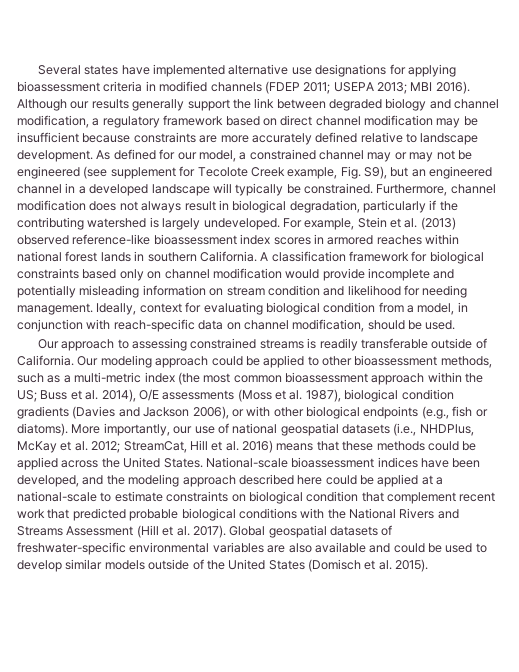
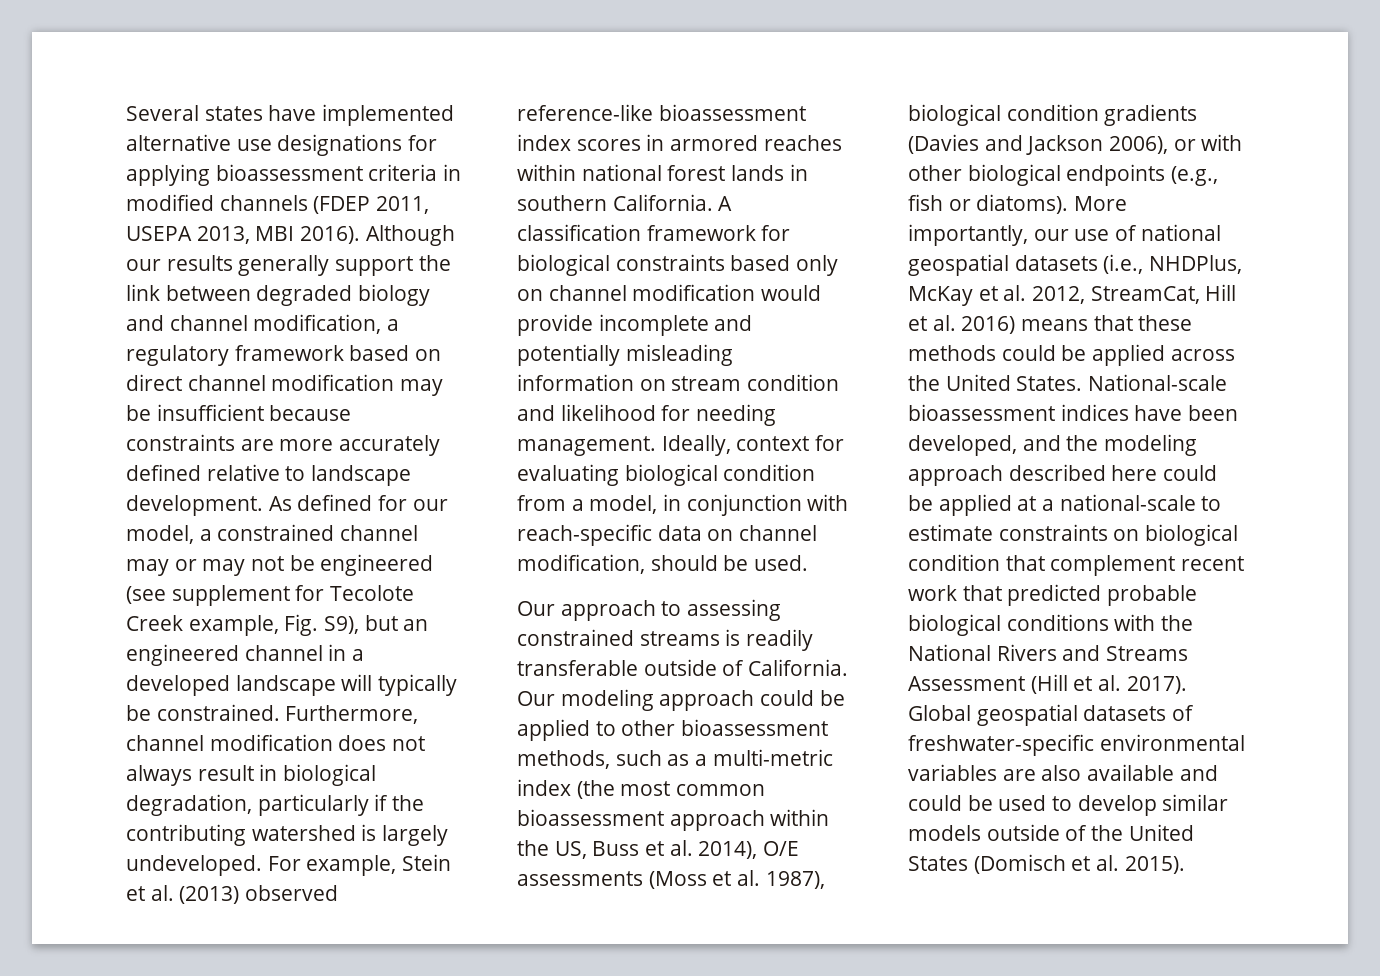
- Several states have implemented alternative use designations for applying bioassessment criteria in modified channels (FDEP 2011; USEPA 2013; MBI 2016).
+ Several states have implemented alternative use designations for applying bioassessment criteria in modified channels (FDEP 2011, USEPA 2013, MBI 2016).
- Our modeling approach could be applied to other bioassessment methods, such as a multi-metric index (the most common bioassessment approach within the US; Buss et al. 2014), O/E assessments (Moss et al. 1987), biological condition gradients (Davies and Jackson 2006), or with other biological endpoints (e.g., fish or diatoms).
+ Our modeling approach could be applied to other bioassessment methods, such as a multi-metric index (the most common bioassessment approach within the US, Buss et al. 2014), O/E assessments (Moss et al. 1987), biological condition gradients (Davies and Jackson 2006), or with other biological endpoints (e.g., fish or diatoms).
- More importantly, our use of national geospatial datasets (i.e., NHDPlus, McKay et al. 2012; StreamCat, Hill et al. 2016) means that these methods could be applied across the United States.
+ More importantly, our use of national geospatial datasets (i.e., NHDPlus, McKay et al. 2012, StreamCat, Hill et al. 2016) means that these methods could be applied across the United States.

